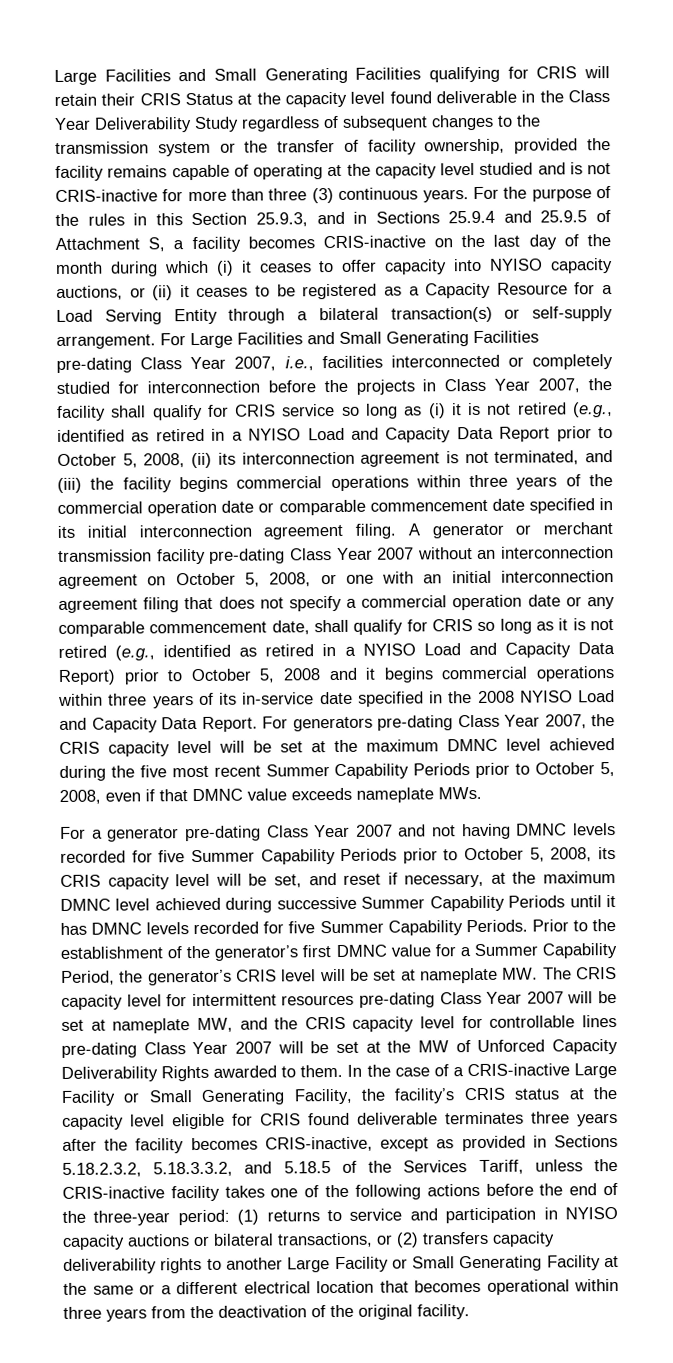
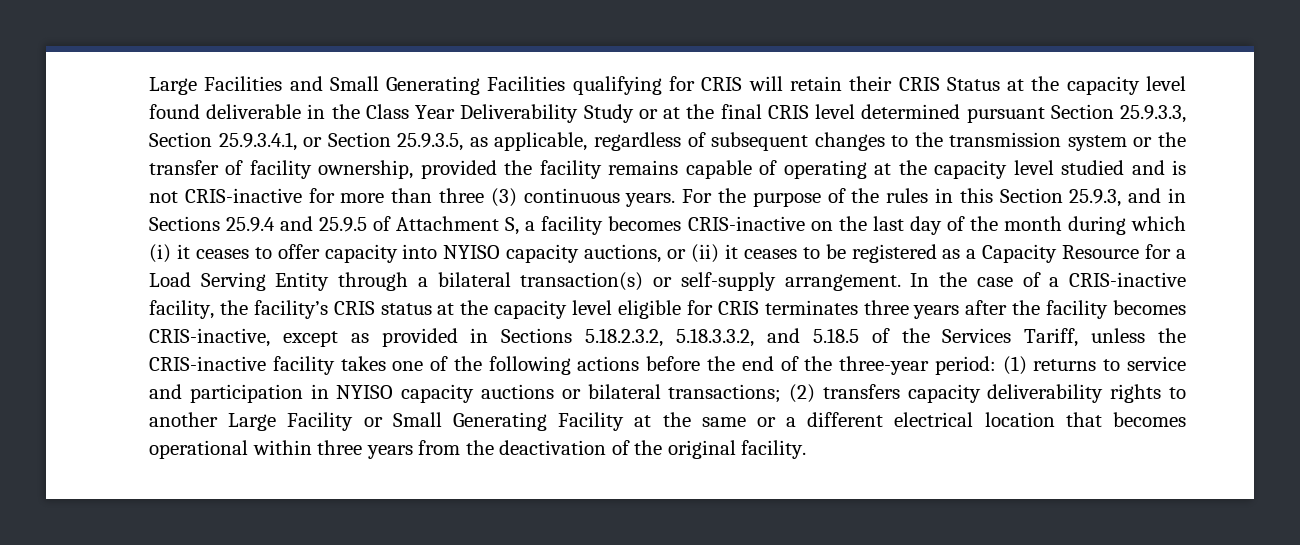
- Large Facilities and Small Generating Facilities qualifying for CRIS will retain their CRIS Status at the capacity level found deliverable in the Class Year Deliverability Study regardless of subsequent changes to the transmission system or the transfer of facility ownership, provided the facility remains capable of operating at the capacity level studied and is not CRIS-inactive for more than three (3) continuous years.
+ Large Facilities and Small Generating Facilities qualifying for CRIS will retain their CRIS Status at the capacity level found deliverable in the Class Year Deliverability Study or at the final CRIS level determined pursuant Section 25.9.3.3, Section 25.9.3.4.1, or Section 25.9.3.5, as applicable, regardless of subsequent changes to the transmission system or the transfer of facility ownership, provided the facility remains capable of operating at the capacity level studied and is not CRIS-inactive for more than three (3) continuous years.
- For Large Facilities and Small Generating Facilities pre-dating Class Year 2007, i.e., facilities interconnected or completely studied for interconnection before the projects in Class Year 2007, the facility shall qualify for CRIS service so long as (i) it is not retired (e.g., identified as retired in a NYISO Load and Capacity Data Report prior to October 5, 2008, (ii) its interconnection agreement is not terminated, and (iii) the facility begins commercial operations within three years of the commercial operation date or comparable commencement date specified in its initial interconnection agreement filing. A generator or merchant transmission facility pre-dating Class Year 2007 without an interconnection agreement on October 5, 2008, or one with an initial interconnection agreement filing that does not specify a commercial operation date or any comparable commencement date, shall qualify for CRIS so long as it is not retired (e.g., identified as retired in a NYISO Load and Capacity Data Report) prior to October 5, 2008 and it begins commercial operations within three years of its in-service date specified in the 2008 NYISO Load and Capacity Data Report. For generators pre-dating Class Year 2007, the CRIS capacity level will be set at the maximum DMNC level achieved during the five most recent Summer Capability Periods prior to October 5, 2008, even if that DMNC value exceeds nameplate MWs.
- For a generator pre-dating Class Year 2007 and not having DMNC levels recorded for five Summer Capability Periods prior to October 5, 2008, its CRIS capacity level will be set, and reset if necessary, at the maximum DMNC level achieved during successive Summer Capability Periods until it has DMNC levels recorded for five Summer Capability Periods. Prior to the establishment of the generator’s first DMNC value for a Summer Capability Period, the generator’s CRIS level will be set at nameplate MW. The CRIS capacity level for intermittent resources pre-dating Class Year 2007 will be set at nameplate MW, and the CRIS capacity level for controllable lines pre-dating Class Year 2007 will be set at the MW of Unforced Capacity Deliverability Rights awarded to them.
- In the case of a CRIS-inactive Large Facility or Small Generating Facility, the facility’s CRIS status at the capacity level eligible for CRIS found deliverable terminates three years after the facility becomes CRIS-inactive, except as provided in Sections 5.18.2.3.2, 5.18.3.3.2, and 5.18.5 of the Services Tariff, unless the CRIS-inactive facility takes one of the following actions before the end of the three-year period:
+ In the case of a CRIS-inactive facility, the facility’s CRIS status at the capacity level eligible for CRIS terminates three years after the facility becomes CRIS-inactive, except as provided in Sections 5.18.2.3.2, 5.18.3.3.2, and 5.18.5 of the Services Tariff, unless the CRIS-inactive facility takes one of the following actions before the end of the three-year period:
- (1) returns to service and participation in NYISO capacity auctions or bilateral transactions, or (2) transfers capacity deliverability rights to another Large Facility or Small Generating Facility at the same or a different electrical location that becomes operational within three years from the deactivation of the original facility.
+ (1) returns to service and participation in NYISO capacity auctions or bilateral transactions; (2) transfers capacity deliverability rights to another Large Facility or Small Generating Facility at the same or a different electrical location that becomes operational within three years from the deactivation of the original facility.

